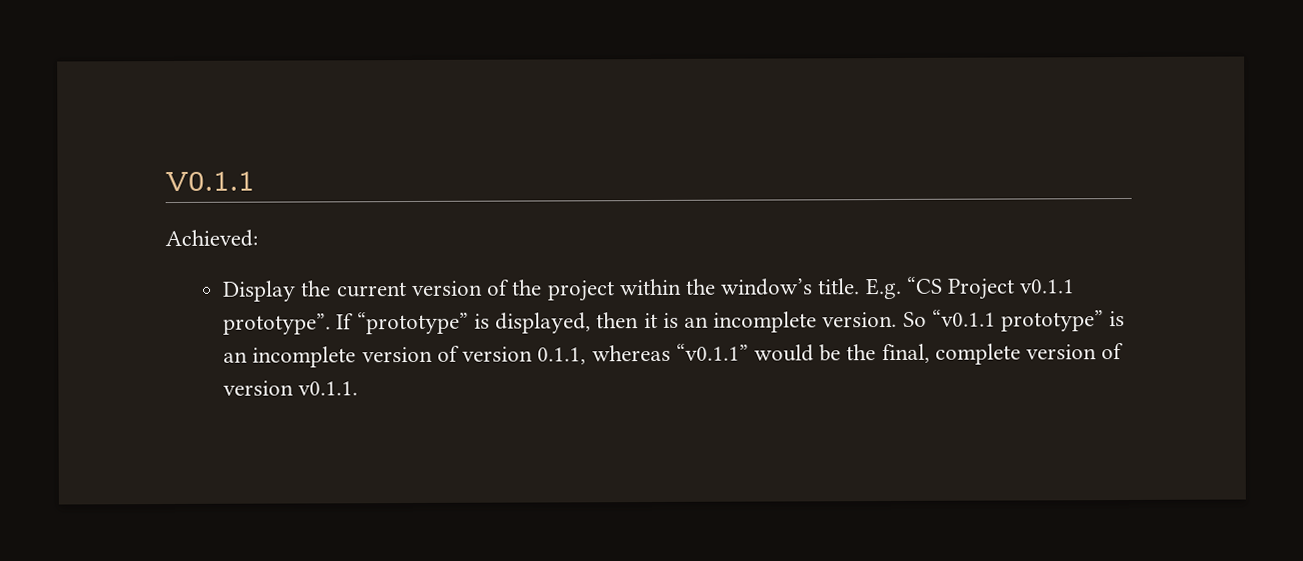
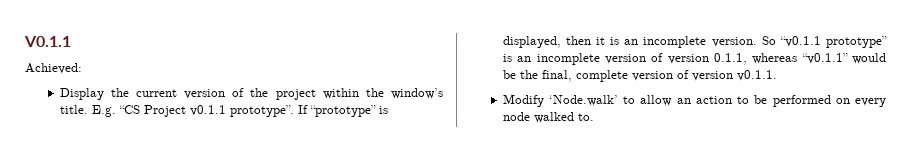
+ Modify ‘Node.walk’ to allow an action to be performed on every node walked to.

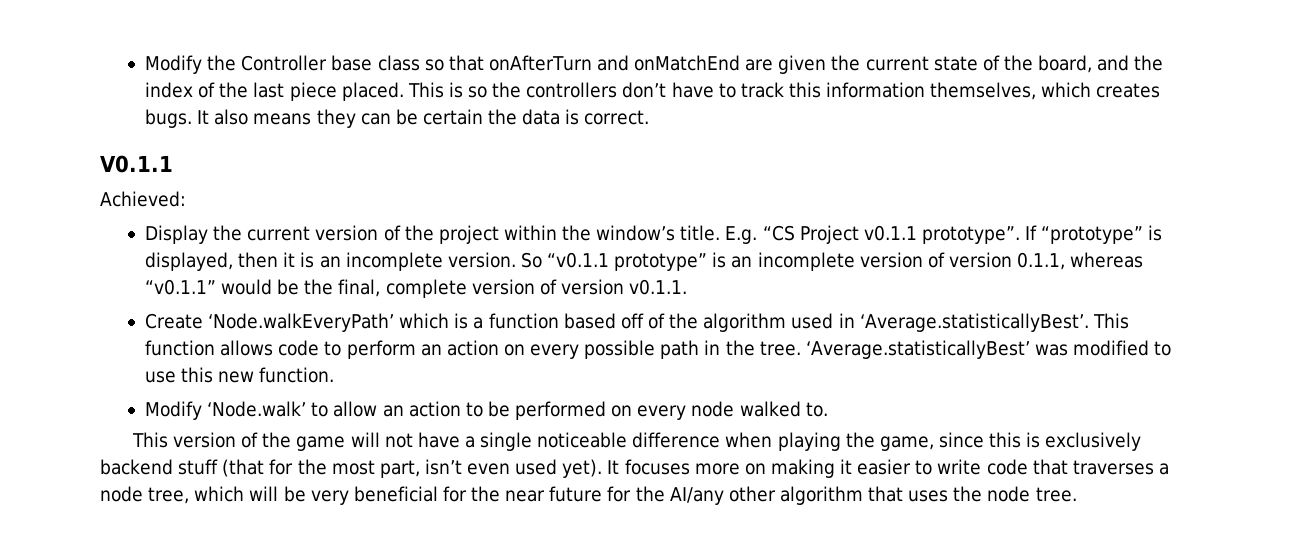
+ Modify the Controller base class so that onAfterTurn and onMatchEnd are given the current state of the board, and the index of the last piece placed. This is so the controllers don’t have to track this information themselves, which creates bugs. It also means they can be certain the data is correct.
+ Create ‘Node.walkEveryPath’ which is a function based off of the algorithm used in ‘Average.statisticallyBest’. This function allows code to perform an action on every possible path in the tree. ‘Average.statisticallyBest’ was modified to use this new function.
+ This version of the game will not have a single noticeable difference when playing the game, since this is exclusively backend stuff (that for the most part, isn’t even used yet). It focuses more on making it easier to write code that traverses a node tree, which will be very beneficial for the near future for the AI/any other algorithm that uses the node tree.

